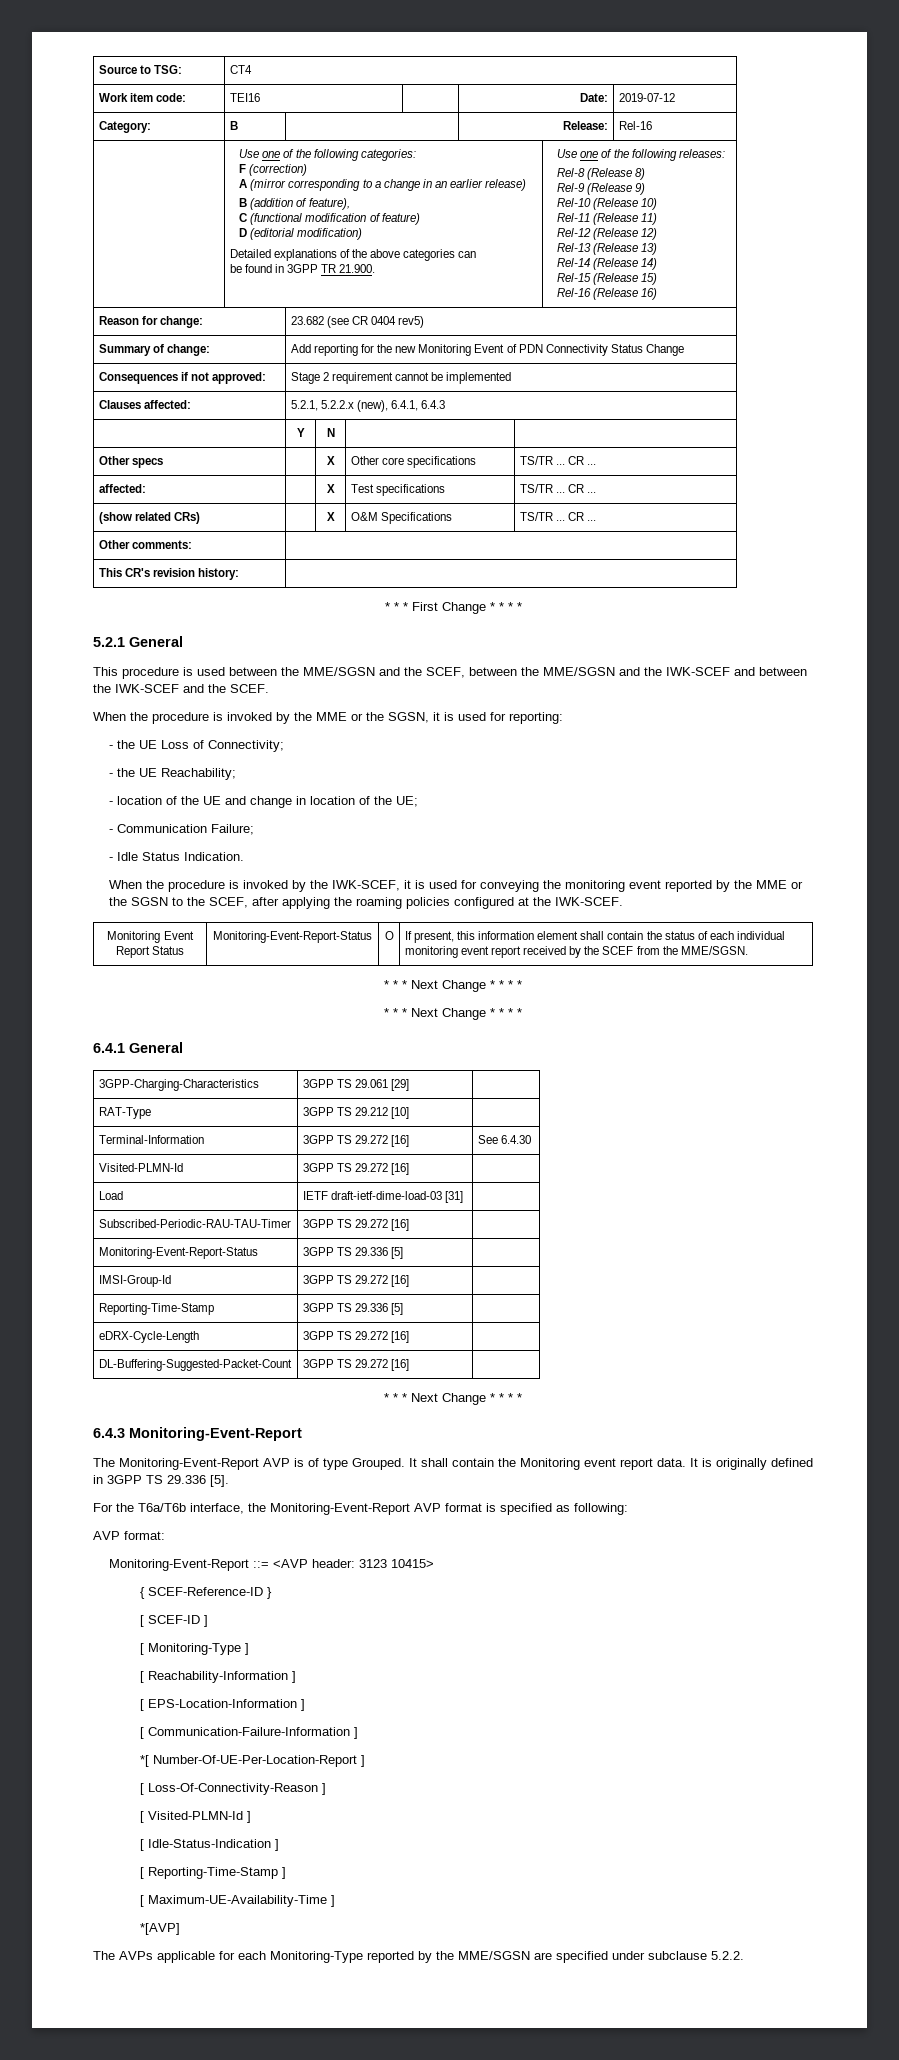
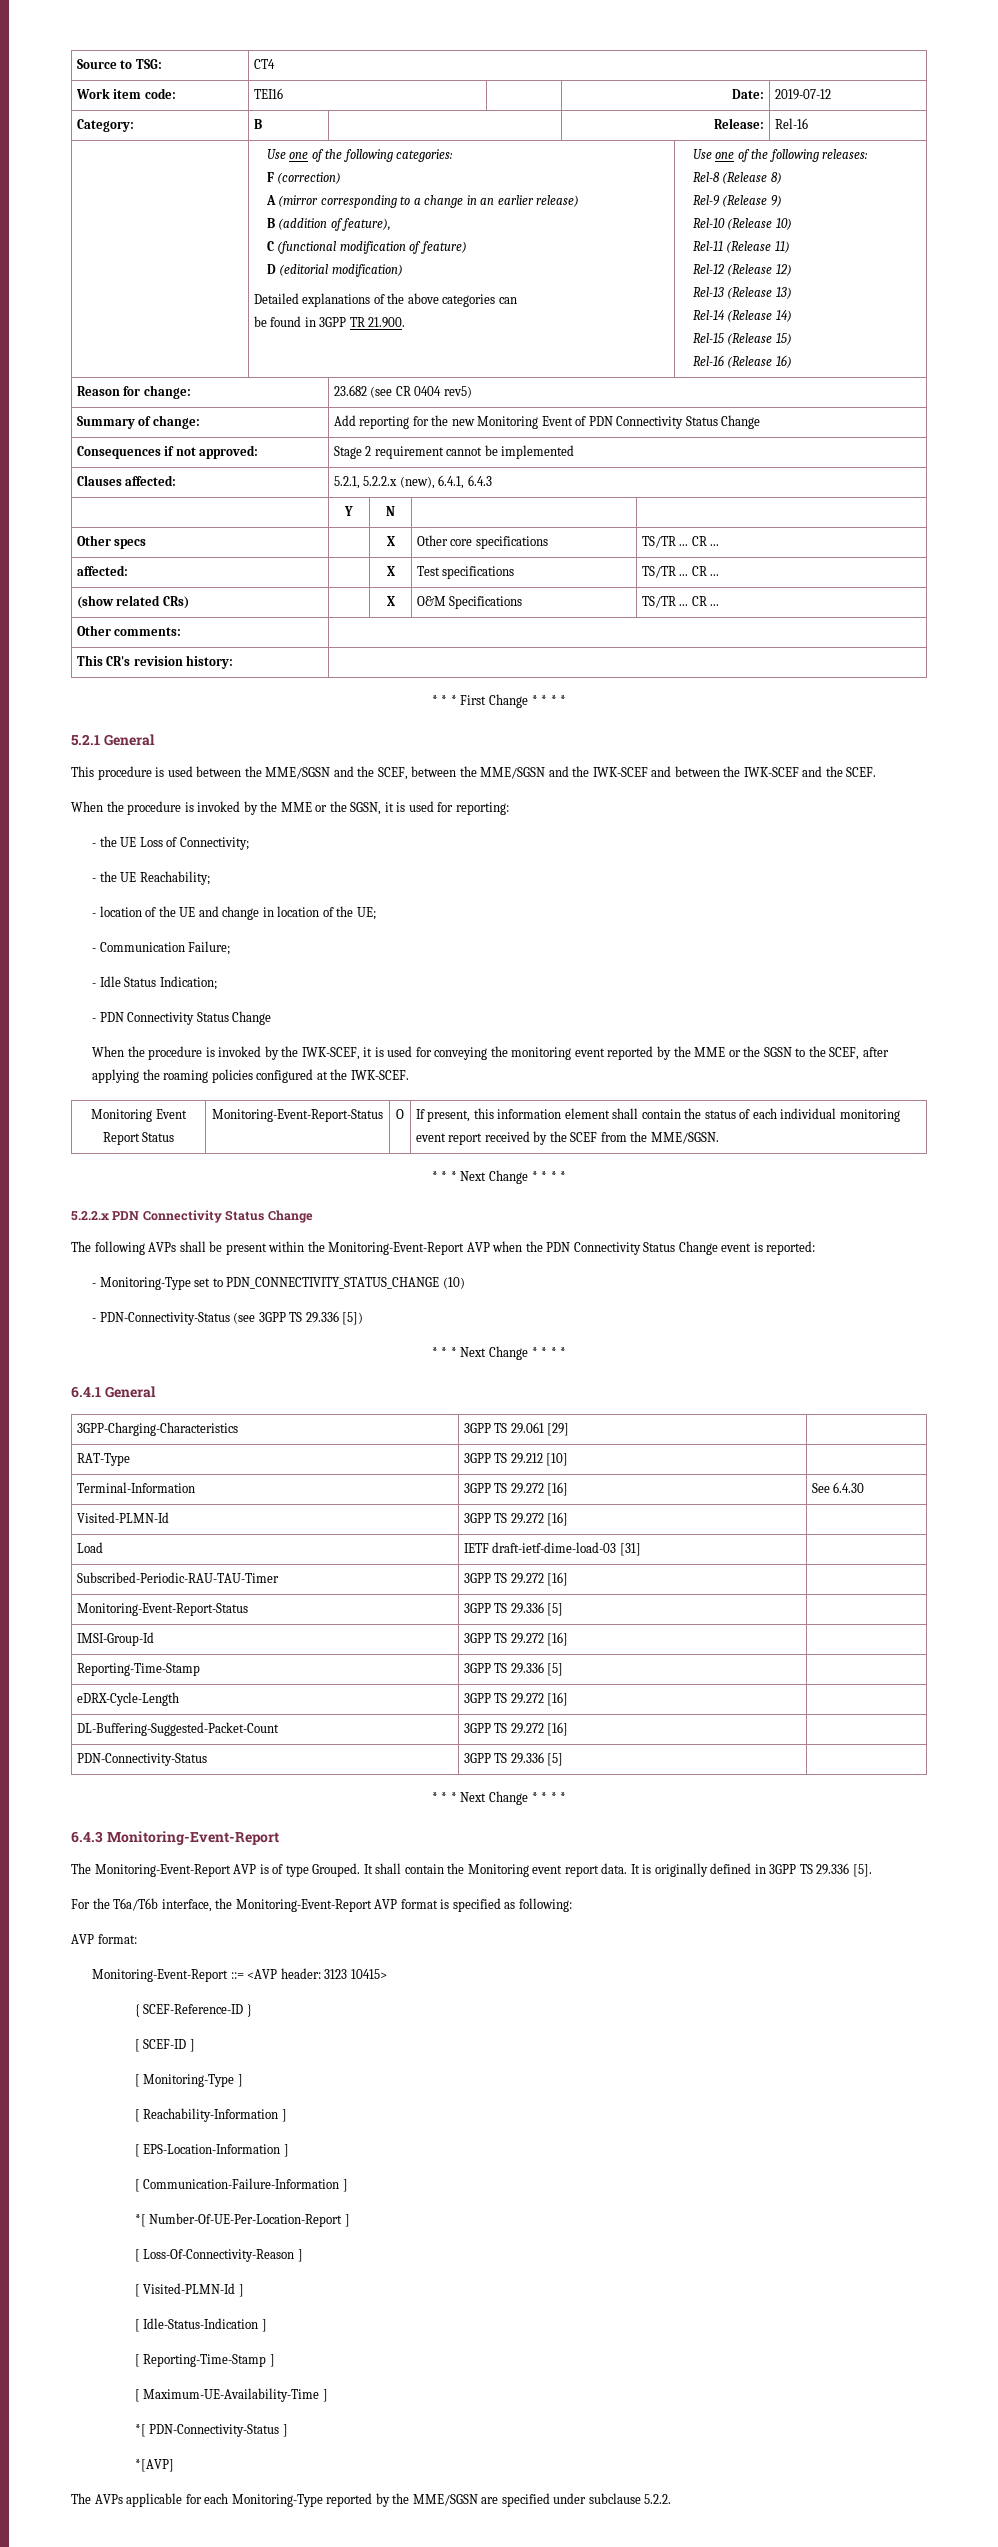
- - Idle Status Indication.
+ - Idle Status Indication;
+ - PDN Connectivity Status Change
+ 5.2.2.x PDN Connectivity Status Change
+ The following AVPs shall be present within the Monitoring-Event-Report AVP when the PDN Connectivity Status Change event is reported:
+ - Monitoring-Type set to PDN_CONNECTIVITY_STATUS_CHANGE (10)
+ - PDN-Connectivity-Status (see 3GPP TS 29.336 [5])
+ PDN-Connectivity-Status | 3GPP TS 29.336 [5] |
+ *[ PDN-Connectivity-Status ]

